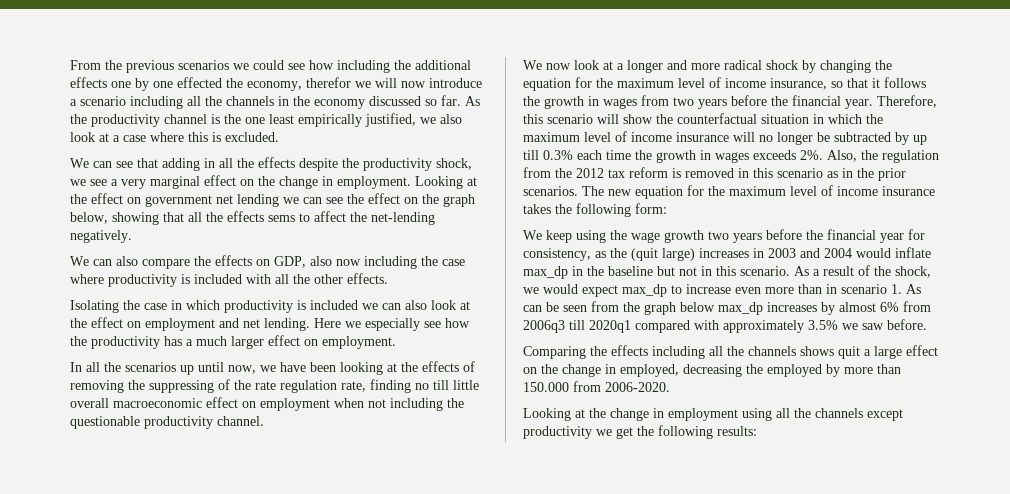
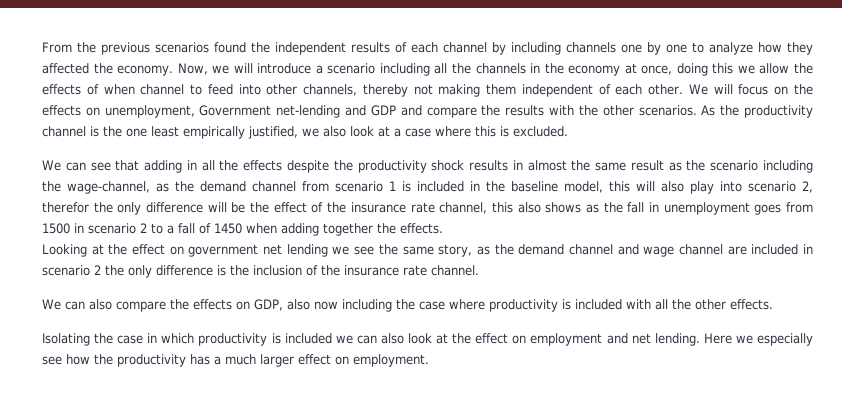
- From the previous scenarios we could see how including the additional effects one by one effected the economy, therefor we will now introduce a scenario including all the channels in the economy discussed so far.
+ From the previous scenarios found the independent results of each channel by including channels one by one to analyze how they affected the economy. Now, we will introduce a scenario including all the channels in the economy at once, doing this we allow the effects of when channel to feed into other channels, thereby not making them independent of each other. We will focus on the effects on unemployment, Government net-lending and GDP and compare the results with the other scenarios.
- We can see that adding in all the effects despite the productivity shock, we see a very marginal effect on the change in employment. Looking at the effect on government net lending we can see the effect on the graph below, showing that all the effects sems to affect the net-lending negatively.
+ We can see that adding in all the effects despite the productivity shock results in almost the same result as the scenario including the wage-channel, as the demand channel from scenario 1 is included in the baseline model, this will also play into scenario 2, therefor the only difference will be the effect of the insurance rate channel, this also shows as the fall in unemployment goes from 1500 in scenario 2 to a fall of 1450 when adding together the effects.
+ Looking at the effect on government net lending we see the same story, as the demand channel and wage channel are included in scenario 2 the only difference is the inclusion of the insurance rate channel.
- In all the scenarios up until now, we have been looking at the effects of removing the suppressing of the rate regulation rate, finding no till little overall macroeconomic effect on employment when not including the questionable productivity channel.
- We now look at a longer and more radical shock by changing the equation for the maximum level of income insurance, so that it follows the growth in wages from two years before the financial year. Therefore, this scenario will show the counterfactual situation in which the maximum level of income insurance will no longer be subtracted by up till 0.3% each time the growth in wages exceeds 2%. Also, the regulation from the 2012 tax reform is removed in this scenario as in the prior scenarios. The new equation for the maximum level of income insurance takes the following form:
- We keep using the wage growth two years before the financial year for consistency, as the (quit large) increases in 2003 and 2004 would inflate max_dp in the baseline but not in this scenario. As a result of the shock, we would expect max_dp to increase even more than in scenario 1. As can be seen from the graph below max_dp increases by almost 6% from 2006q3 till 2020q1 compared with approximately 3.5% we saw before.
- Comparing the effects including all the channels shows quit a large effect on the change in employed, decreasing the employed by more than 150.000 from 2006-2020.
- Looking at the change in employment using all the channels except productivity we get the following results:

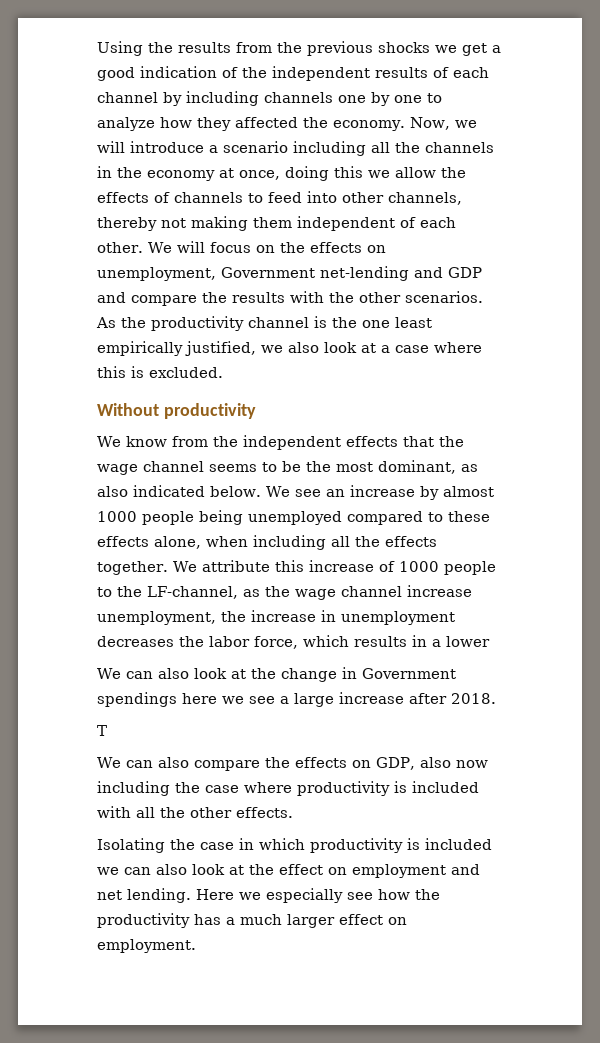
- From the previous scenarios found the independent results of each channel by including channels one by one to analyze how they affected the economy.
+ Using the results from the previous shocks we get a good indication of the independent results of each channel by including channels one by one to analyze how they affected the economy.
- Now, we will introduce a scenario including all the channels in the economy at once, doing this we allow the effects of when channel to feed into other channels, thereby not making them independent of each other.
+ Now, we will introduce a scenario including all the channels in the economy at once, doing this we allow the effects of channels to feed into other channels, thereby not making them independent of each other.
- We can see that adding in all the effects despite the productivity shock results in almost the same result as the scenario including the wage-channel, as the demand channel from scenario 1 is included in the baseline model, this will also play into scenario 2, therefor the only difference will be the effect of the insurance rate channel, this also shows as the fall in unemployment goes from 1500 in scenario 2 to a fall of 1450 when adding together the effects.
- Looking at the effect on government net lending we see the same story, as the demand channel and wage channel are included in scenario 2 the only difference is the inclusion of the insurance rate channel.
+ Without productivity
+ We know from the independent effects that the wage channel seems to be the most dominant, as also indicated below. We see an increase by almost 1000 people being unemployed compared to these effects alone, when including all the effects together. We attribute this increase of 1000 people to the LF-channel, as the wage channel increase unemployment, the increase in unemployment decreases the labor force, which results in a lower
+ We can also look at the change in Government spendings here we see a large increase after 2018.
+ T

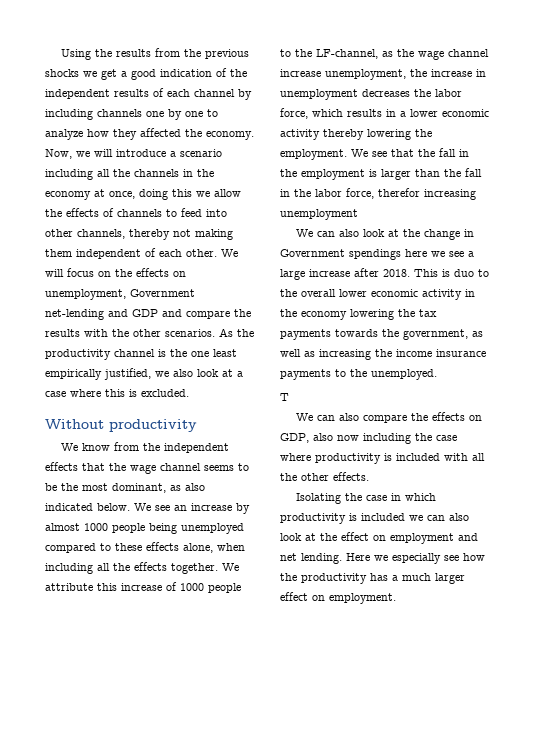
- We attribute this increase of 1000 people to the LF-channel, as the wage channel increase unemployment, the increase in unemployment decreases the labor force, which results in a lower
+ We attribute this increase of 1000 people to the LF-channel, as the wage channel increase unemployment, the increase in unemployment decreases the labor force, which results in a lower economic activity thereby lowering the employment. We see that the fall in the employment is larger than the fall in the labor force, therefor increasing unemployment
+ This is duo to the overall lower economic activity in the economy lowering the tax payments towards the government, as well as increasing the income insurance payments to the unemployed.

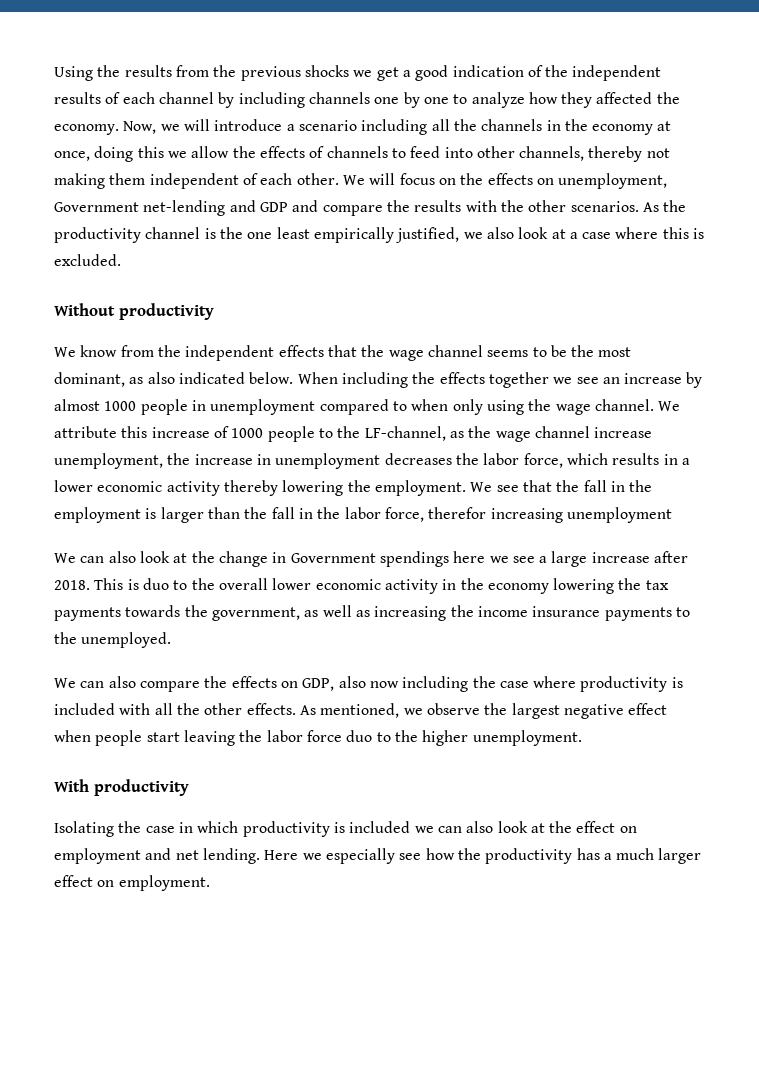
- We see an increase by almost 1000 people being unemployed compared to these effects alone, when including all the effects together.
+ When including the effects together we see an increase by almost 1000 people in unemployment compared to when only using the wage channel.
- T
+ As mentioned, we observe the largest negative effect when people start leaving the labor force duo to the higher unemployment.
+ With productivity

